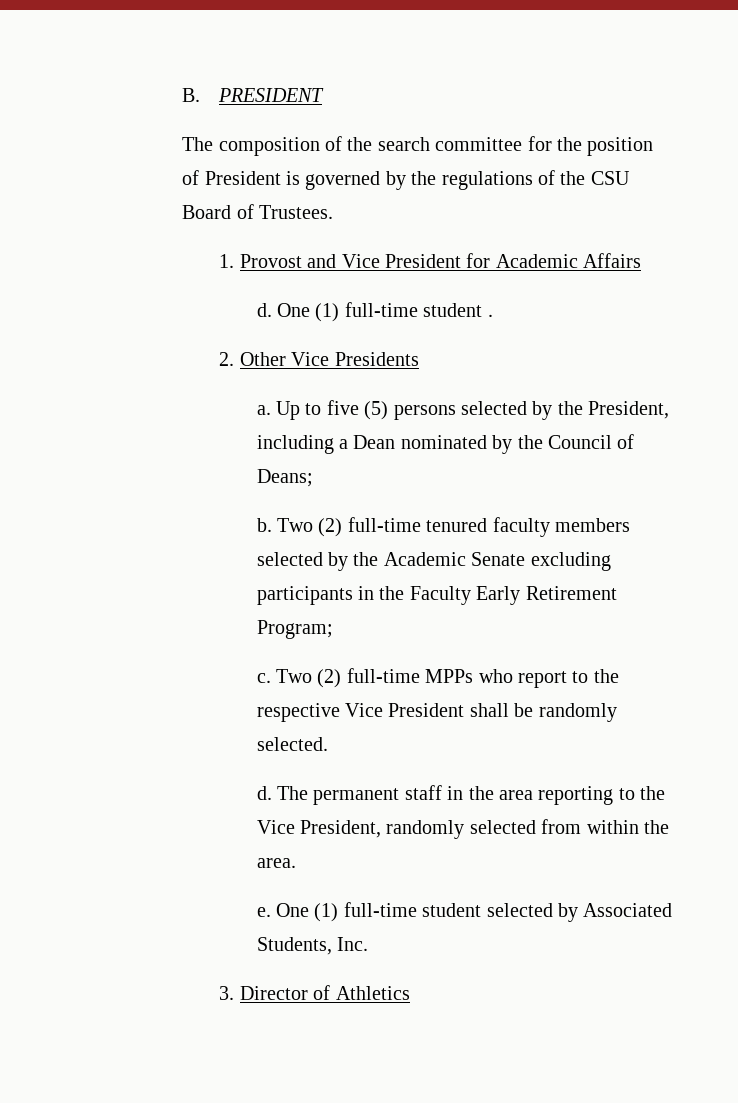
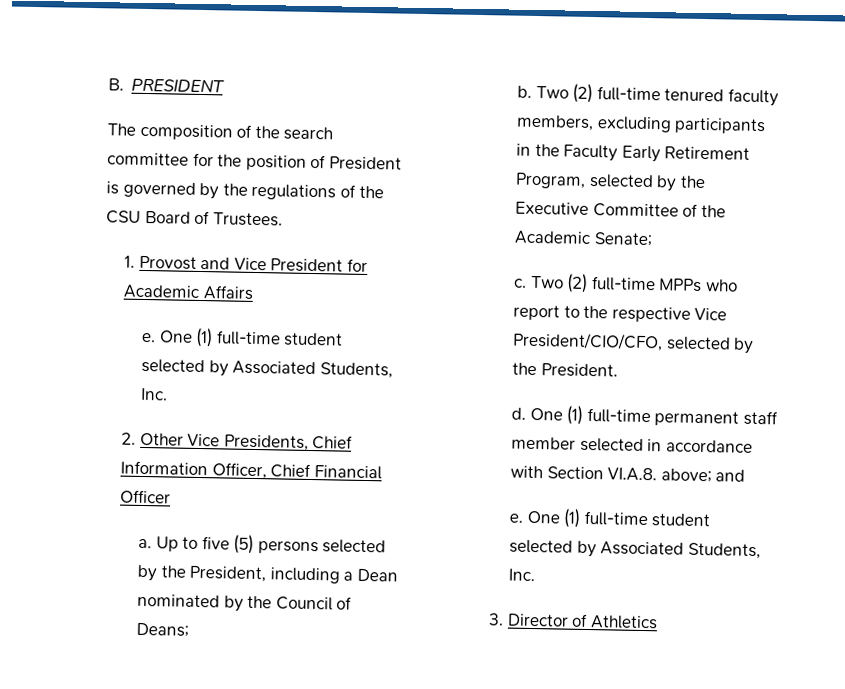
  1. Provost and Vice President for Academic Affairs
- d. One (1) full-time student .
- 2. Other Vice Presidents
+ e. One (1) full-time student selected by Associated Students, Inc.
+ 2. Other Vice Presidents, Chief Information Officer, Chief Financial Officer
- Two (2) full-time tenured faculty members selected by the Academic Senate excluding participants in the Faculty Early Retirement Program;
+ Two (2) full-time tenured faculty members, excluding participants in the Faculty Early Retirement Program, selected by the Executive Committee of the Academic Senate;
- Two (2) full-time MPPs who report to the respective Vice President shall be randomly selected.
- d. The permanent staff in the area reporting to the Vice President, randomly selected from within the area.
+ Two (2) full-time MPPs who report to the respective Vice President/CIO/CFO, selected by the President.
+ d. One (1) full-time permanent staff member selected in accordance with Section VI.A.8. above; and

